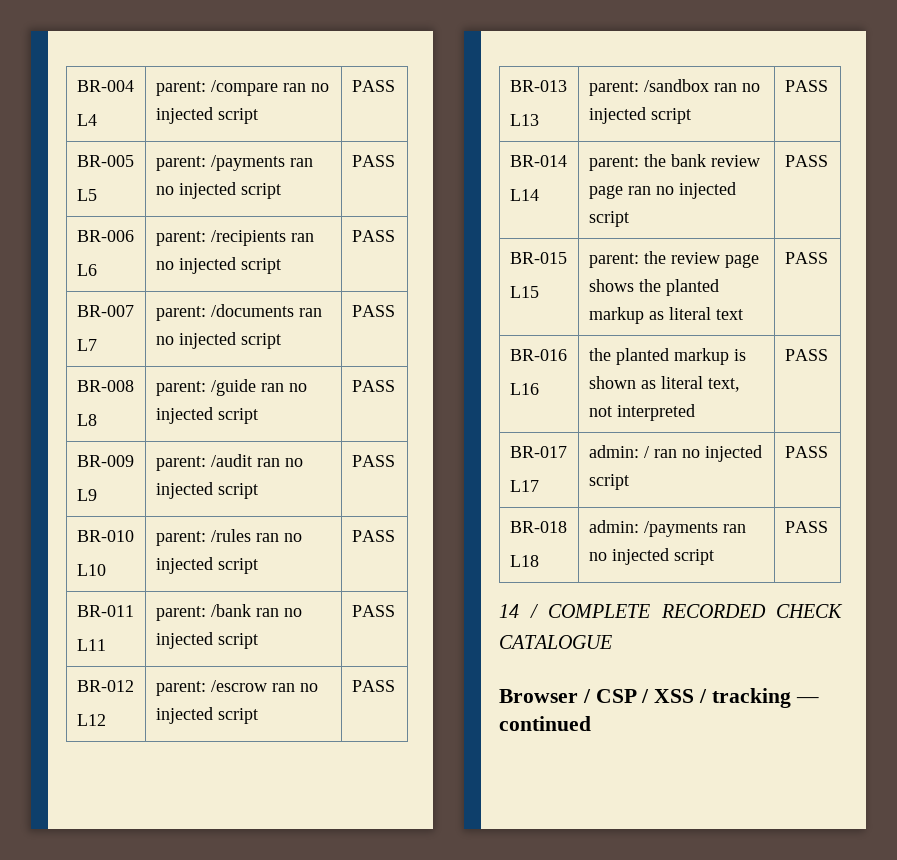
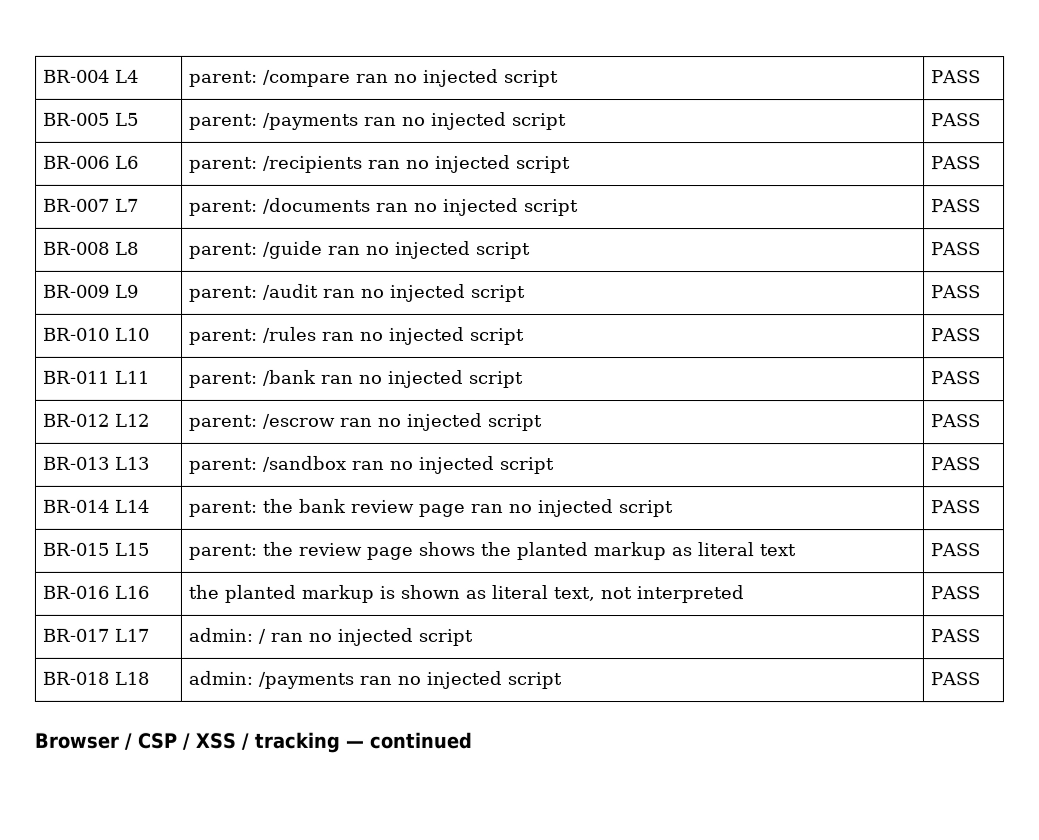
- BR-004
- L4 | parent: /compare ran no injected script | PASS
+ BR-004 L4 | parent: /compare ran no injected script | PASS
- BR-005
- L5 | parent: /payments ran no injected script | PASS
+ BR-005 L5 | parent: /payments ran no injected script | PASS
- BR-006
- L6 | parent: /recipients ran no injected script | PASS
+ BR-006 L6 | parent: /recipients ran no injected script | PASS
- BR-007
- L7 | parent: /documents ran no injected script | PASS
+ BR-007 L7 | parent: /documents ran no injected script | PASS
- BR-008
- L8 | parent: /guide ran no injected script | PASS
+ BR-008 L8 | parent: /guide ran no injected script | PASS
- BR-009
- L9 | parent: /audit ran no injected script | PASS
+ BR-009 L9 | parent: /audit ran no injected script | PASS
- BR-010
- L10 | parent: /rules ran no injected script | PASS
+ BR-010 L10 | parent: /rules ran no injected script | PASS
- BR-011
- L11 | parent: /bank ran no injected script | PASS
+ BR-011 L11 | parent: /bank ran no injected script | PASS
- BR-012
- L12 | parent: /escrow ran no injected script | PASS
+ BR-012 L12 | parent: /escrow ran no injected script | PASS
- BR-013
- L13 | parent: /sandbox ran no injected script | PASS
+ BR-013 L13 | parent: /sandbox ran no injected script | PASS
- BR-014
- L14 | parent: the bank review page ran no injected script | PASS
+ BR-014 L14 | parent: the bank review page ran no injected script | PASS
- BR-015
- L15 | parent: the review page shows the planted markup as literal text | PASS
+ BR-015 L15 | parent: the review page shows the planted markup as literal text | PASS
- BR-016
- L16 | the planted markup is shown as literal text, not interpreted | PASS
+ BR-016 L16 | the planted markup is shown as literal text, not interpreted | PASS
- BR-017
- L17 | admin: / ran no injected script | PASS
+ BR-017 L17 | admin: / ran no injected script | PASS
- BR-018
- L18 | admin: /payments ran no injected script | PASS
+ BR-018 L18 | admin: /payments ran no injected script | PASS
- 14 / COMPLETE RECORDED CHECK CATALOGUE

